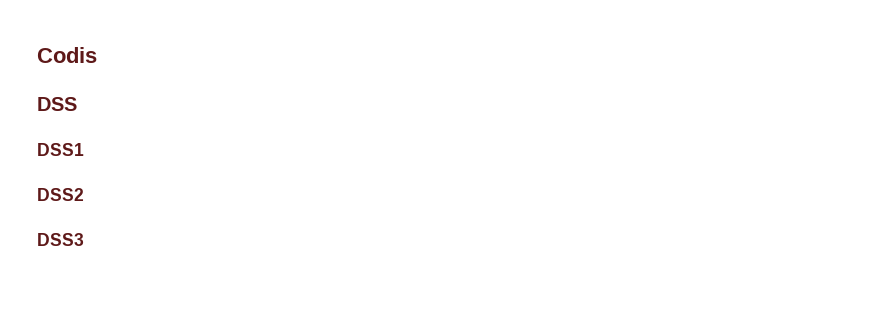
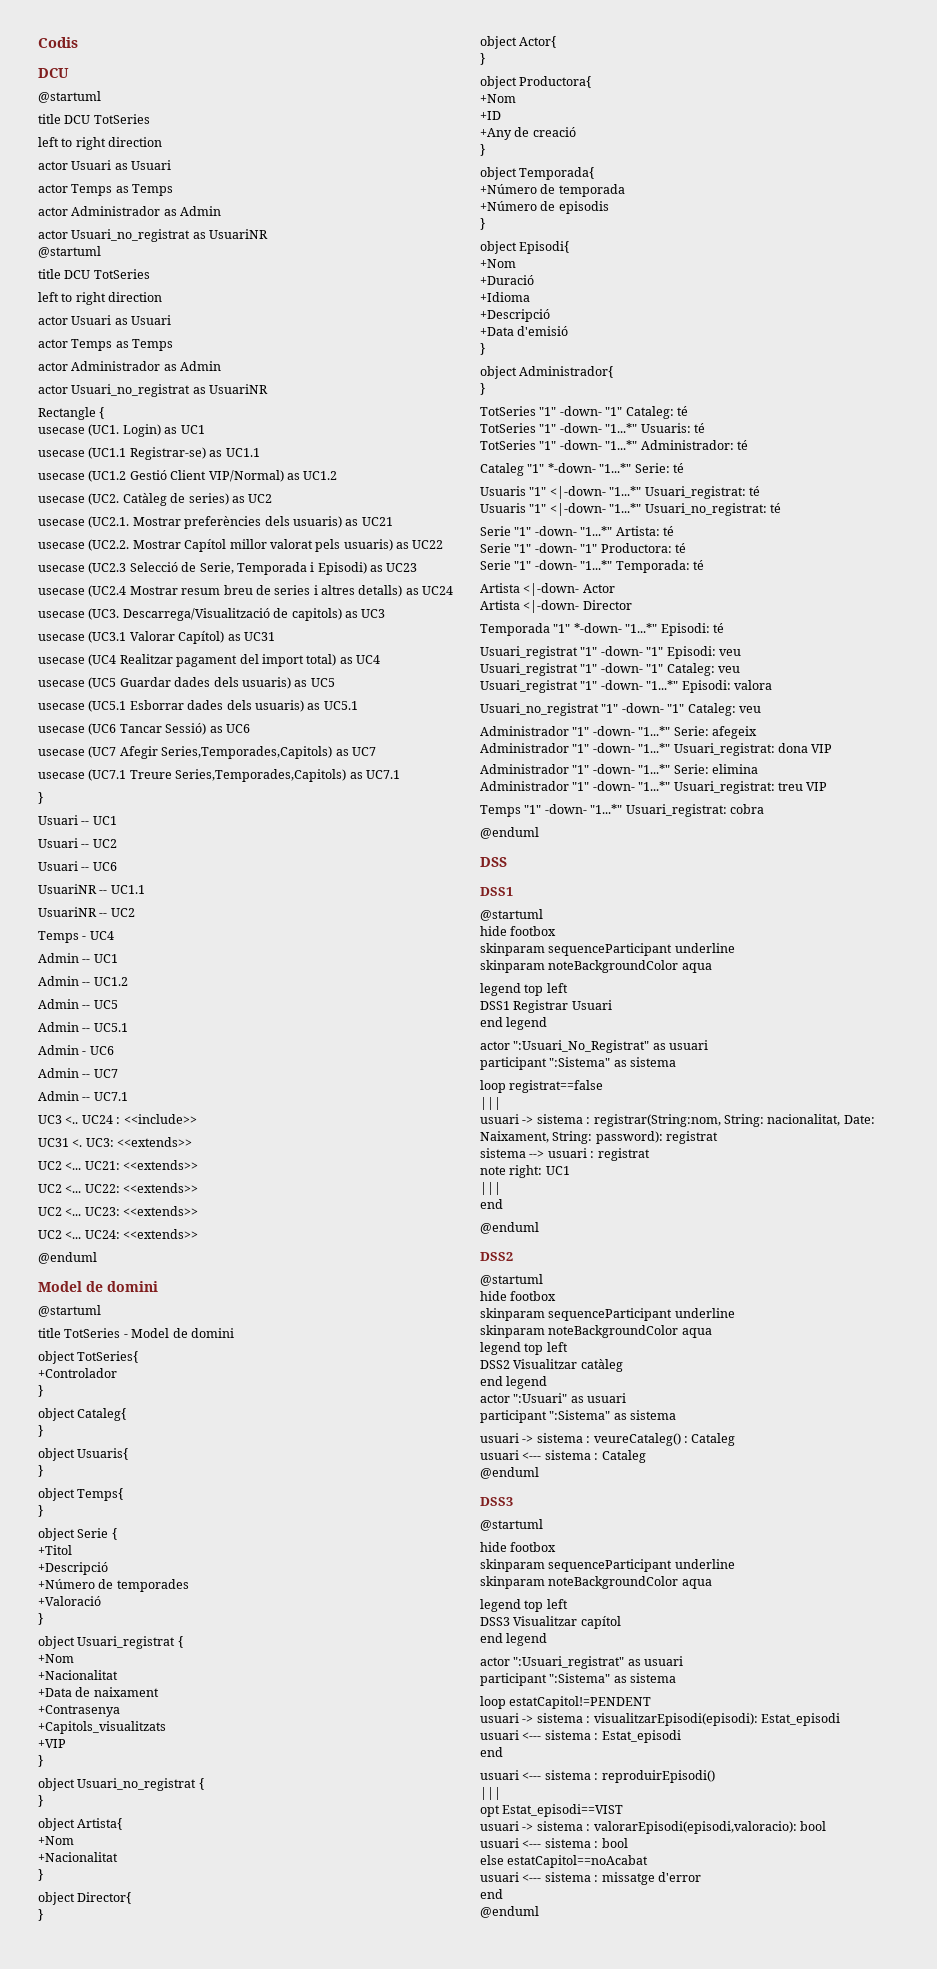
  Codis
+ DCU
+ @startuml
+ title DCU TotSeries
+ left to right direction
+ actor Usuari as Usuari
+ actor Temps as Temps
+ actor Administrador as Admin
+ actor Usuari_no_registrat as UsuariNR
+ @startuml
+ title DCU TotSeries
+ left to right direction
+ actor Usuari as Usuari
+ actor Temps as Temps
+ actor Administrador as Admin
+ actor Usuari_no_registrat as UsuariNR
+ Rectangle {
+ usecase (UC1. Login) as UC1
+ usecase (UC1.1 Registrar-se) as UC1.1
+ usecase (UC1.2 Gestió Client VIP/Normal) as UC1.2
+ usecase (UC2. Catàleg de series) as UC2
+ usecase (UC2.1. Mostrar preferències dels usuaris) as UC21
+ usecase (UC2.2. Mostrar Capítol millor valorat pels usuaris) as UC22
+ usecase (UC2.3 Selecció de Serie, Temporada i Episodi) as UC23
+ usecase (UC2.4 Mostrar resum breu de series i altres detalls) as UC24
+ usecase (UC3. Descarrega/Visualització de capitols) as UC3
+ usecase (UC3.1 Valorar Capítol) as UC31
+ usecase (UC4 Realitzar pagament del import total) as UC4
+ usecase (UC5 Guardar dades dels usuaris) as UC5
+ usecase (UC5.1 Esborrar dades dels usuaris) as UC5.1
+ usecase (UC6 Tancar Sessió) as UC6
+ usecase (UC7 Afegir Series,Temporades,Capitols) as UC7
+ usecase (UC7.1 Treure Series,Temporades,Capitols) as UC7.1
+ }
+ Usuari -- UC1
+ Usuari -- UC2
+ Usuari -- UC6
+ UsuariNR -- UC1.1
+ UsuariNR -- UC2
+ Temps - UC4
+ Admin -- UC1
+ Admin -- UC1.2
+ Admin -- UC5
+ Admin -- UC5.1
+ Admin - UC6
+ Admin -- UC7
+ Admin -- UC7.1
+ UC3 <.. UC24 : <<include>>
+ UC31 <. UC3: <<extends>>
+ UC2 <... UC21: <<extends>>
+ UC2 <... UC22: <<extends>>
+ UC2 <... UC23: <<extends>>
+ UC2 <... UC24: <<extends>>
+ @enduml
+ Model de domini
+ @startuml
+ title TotSeries - Model de domini
+ object TotSeries{
+ +Controlador
+ }
+ object Cataleg{
+ }
+ object Usuaris{
+ }
+ object Temps{
+ }
+ object Serie {
+ +Titol
+ +Descripció
+ +Número de temporades
+ +Valoració
+ }
+ object Usuari_registrat {
+ +Nom
+ +Nacionalitat
+ +Data de naixament
+ +Contrasenya
+ +Capitols_visualitzats
+ +VIP
+ }
+ object Usuari_no_registrat {
+ }
+ object Artista{
+ +Nom
+ +Nacionalitat
+ }
+ object Director{
+ }
+ object Actor{
+ }
+ object Productora{
+ +Nom
+ +ID
+ +Any de creació
+ }
+ object Temporada{
+ +Número de temporada
+ +Número de episodis
+ }
+ object Episodi{
+ +Nom
+ +Duració
+ +Idioma
+ +Descripció
+ +Data d'emisió
+ }
+ object Administrador{
+ }
+ TotSeries "1" -down- "1" Cataleg: té
+ TotSeries "1" -down- "1...*" Usuaris: té
+ TotSeries "1" -down- "1...*" Administrador: té
+ Cataleg "1" *-down- "1...*" Serie: té
+ Usuaris "1" <|-down- "1...*" Usuari_registrat: té
+ Usuaris "1" <|-down- "1...*" Usuari_no_registrat: té
+ Serie "1" -down- "1...*" Artista: té
+ Serie "1" -down- "1" Productora: té
+ Serie "1" -down- "1...*" Temporada: té
+ Artista <|-down- Actor
+ Artista <|-down- Director
+ Temporada "1" *-down- "1...*" Episodi: té
+ Usuari_registrat "1" -down- "1" Episodi: veu
+ Usuari_registrat "1" -down- "1" Cataleg: veu
+ Usuari_registrat "1" -down- "1...*" Episodi: valora
+ Usuari_no_registrat "1" -down- "1" Cataleg: veu
+ Administrador "1" -down- "1...*" Serie: afegeix
+ Administrador "1" -down- "1...*" Usuari_registrat: dona VIP
+ Administrador "1" -down- "1...*" Serie: elimina
+ Administrador "1" -down- "1...*" Usuari_registrat: treu VIP
+ Temps "1" -down- "1...*" Usuari_registrat: cobra
+ @enduml
  DSS
  DSS1
+ @startuml
+ hide footbox
+ skinparam sequenceParticipant underline
+ skinparam noteBackgroundColor aqua
+ legend top left
+ DSS1 Registrar Usuari
+ end legend
+ actor ":Usuari_No_Registrat" as usuari
+ participant ":Sistema" as sistema
+ loop registrat==false
+ |||
+ usuari -> sistema : registrar(String:nom, String: nacionalitat, Date: Naixament, String: password): registrat
+ sistema --> usuari : registrat
+ note right: UC1
+ |||
+ end
+ @enduml
  DSS2
+ @startuml
+ hide footbox
+ skinparam sequenceParticipant underline
+ skinparam noteBackgroundColor aqua
+ legend top left
+ DSS2 Visualitzar catàleg
+ end legend
+ actor ":Usuari" as usuari
+ participant ":Sistema" as sistema
+ usuari -> sistema : veureCataleg() : Cataleg
+ usuari <--- sistema : Cataleg
+ @enduml
  DSS3
+ @startuml
+ hide footbox
+ skinparam sequenceParticipant underline
+ skinparam noteBackgroundColor aqua
+ legend top left
+ DSS3 Visualitzar capítol
+ end legend
+ actor ":Usuari_registrat" as usuari
+ participant ":Sistema" as sistema
+ loop estatCapitol!=PENDENT
+ usuari -> sistema : visualitzarEpisodi(episodi): Estat_episodi
+ usuari <--- sistema : Estat_episodi
+ end
+ usuari <--- sistema : reproduirEpisodi()
+ |||
+ opt Estat_episodi==VIST
+ usuari -> sistema : valorarEpisodi(episodi,valoracio): bool
+ usuari <--- sistema : bool
+ else estatCapitol==noAcabat
+ usuari <--- sistema : missatge d'error
+ end
+ @enduml

